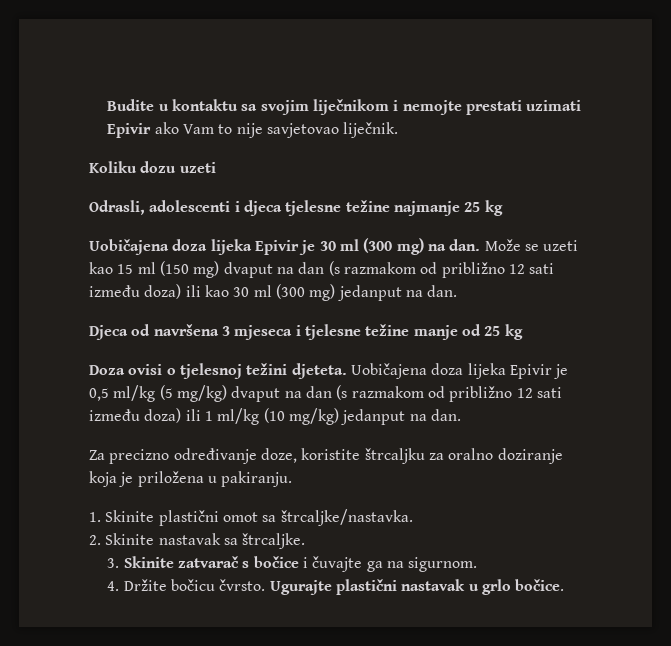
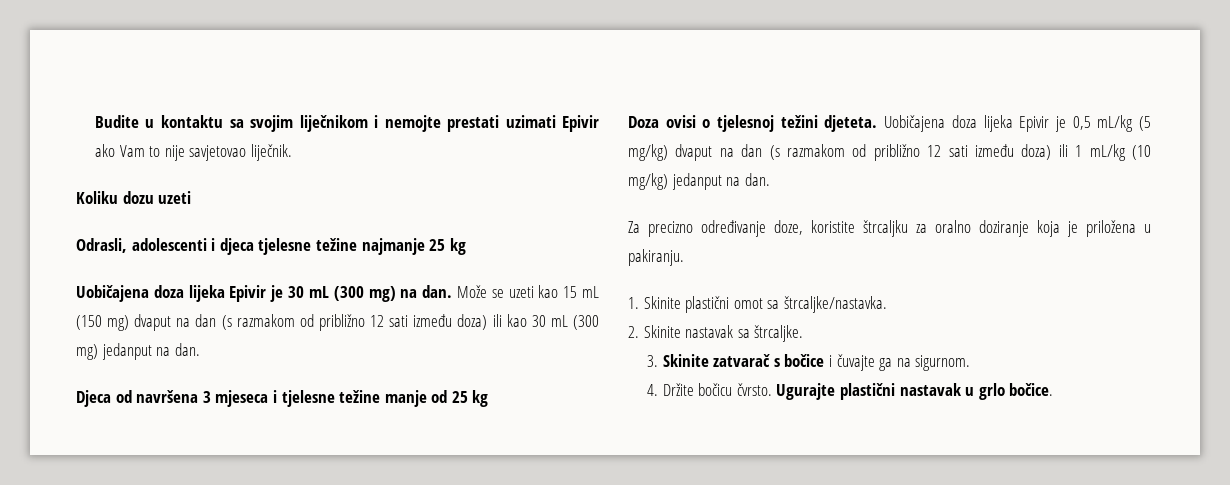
- Uobičajena doza lijeka Epivir je 30 ml (300 mg) na dan.
+ Uobičajena doza lijeka Epivir je 30 mL (300 mg) na dan.
- Može se uzeti kao 15 ml (150 mg) dvaput na dan (s razmakom od približno 12 sati između doza) ili kao 30 ml (300 mg) jedanput na dan.
+ Može se uzeti kao 15 mL (150 mg) dvaput na dan (s razmakom od približno 12 sati između doza) ili kao 30 mL (300 mg) jedanput na dan.
- Uobičajena doza lijeka Epivir je 0,5 ml/kg (5 mg/kg) dvaput na dan (s razmakom od približno 12 sati između doza) ili 1 ml/kg (10 mg/kg) jedanput na dan.
+ Uobičajena doza lijeka Epivir je 0,5 mL/kg (5 mg/kg) dvaput na dan (s razmakom od približno 12 sati između doza) ili 1 mL/kg (10 mg/kg) jedanput na dan.

